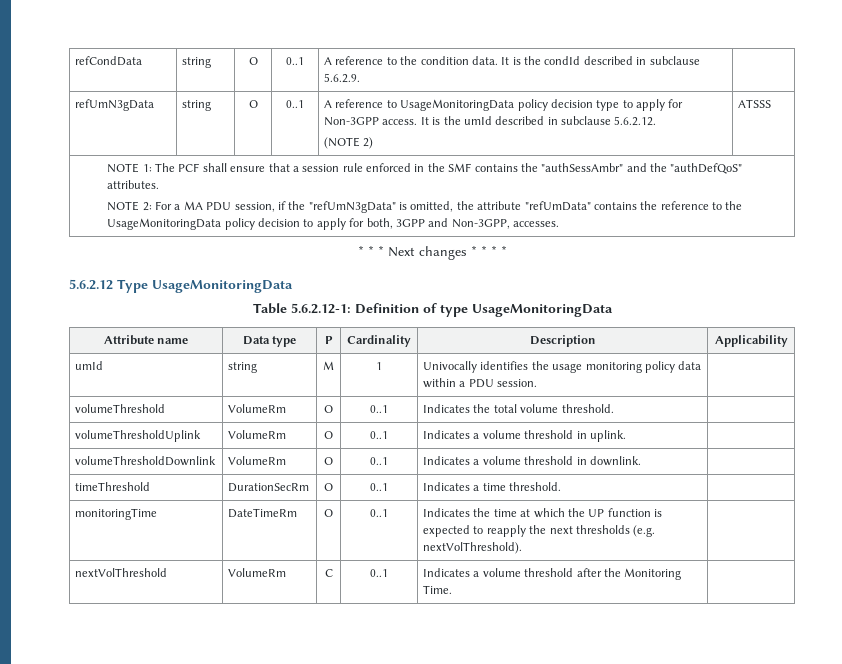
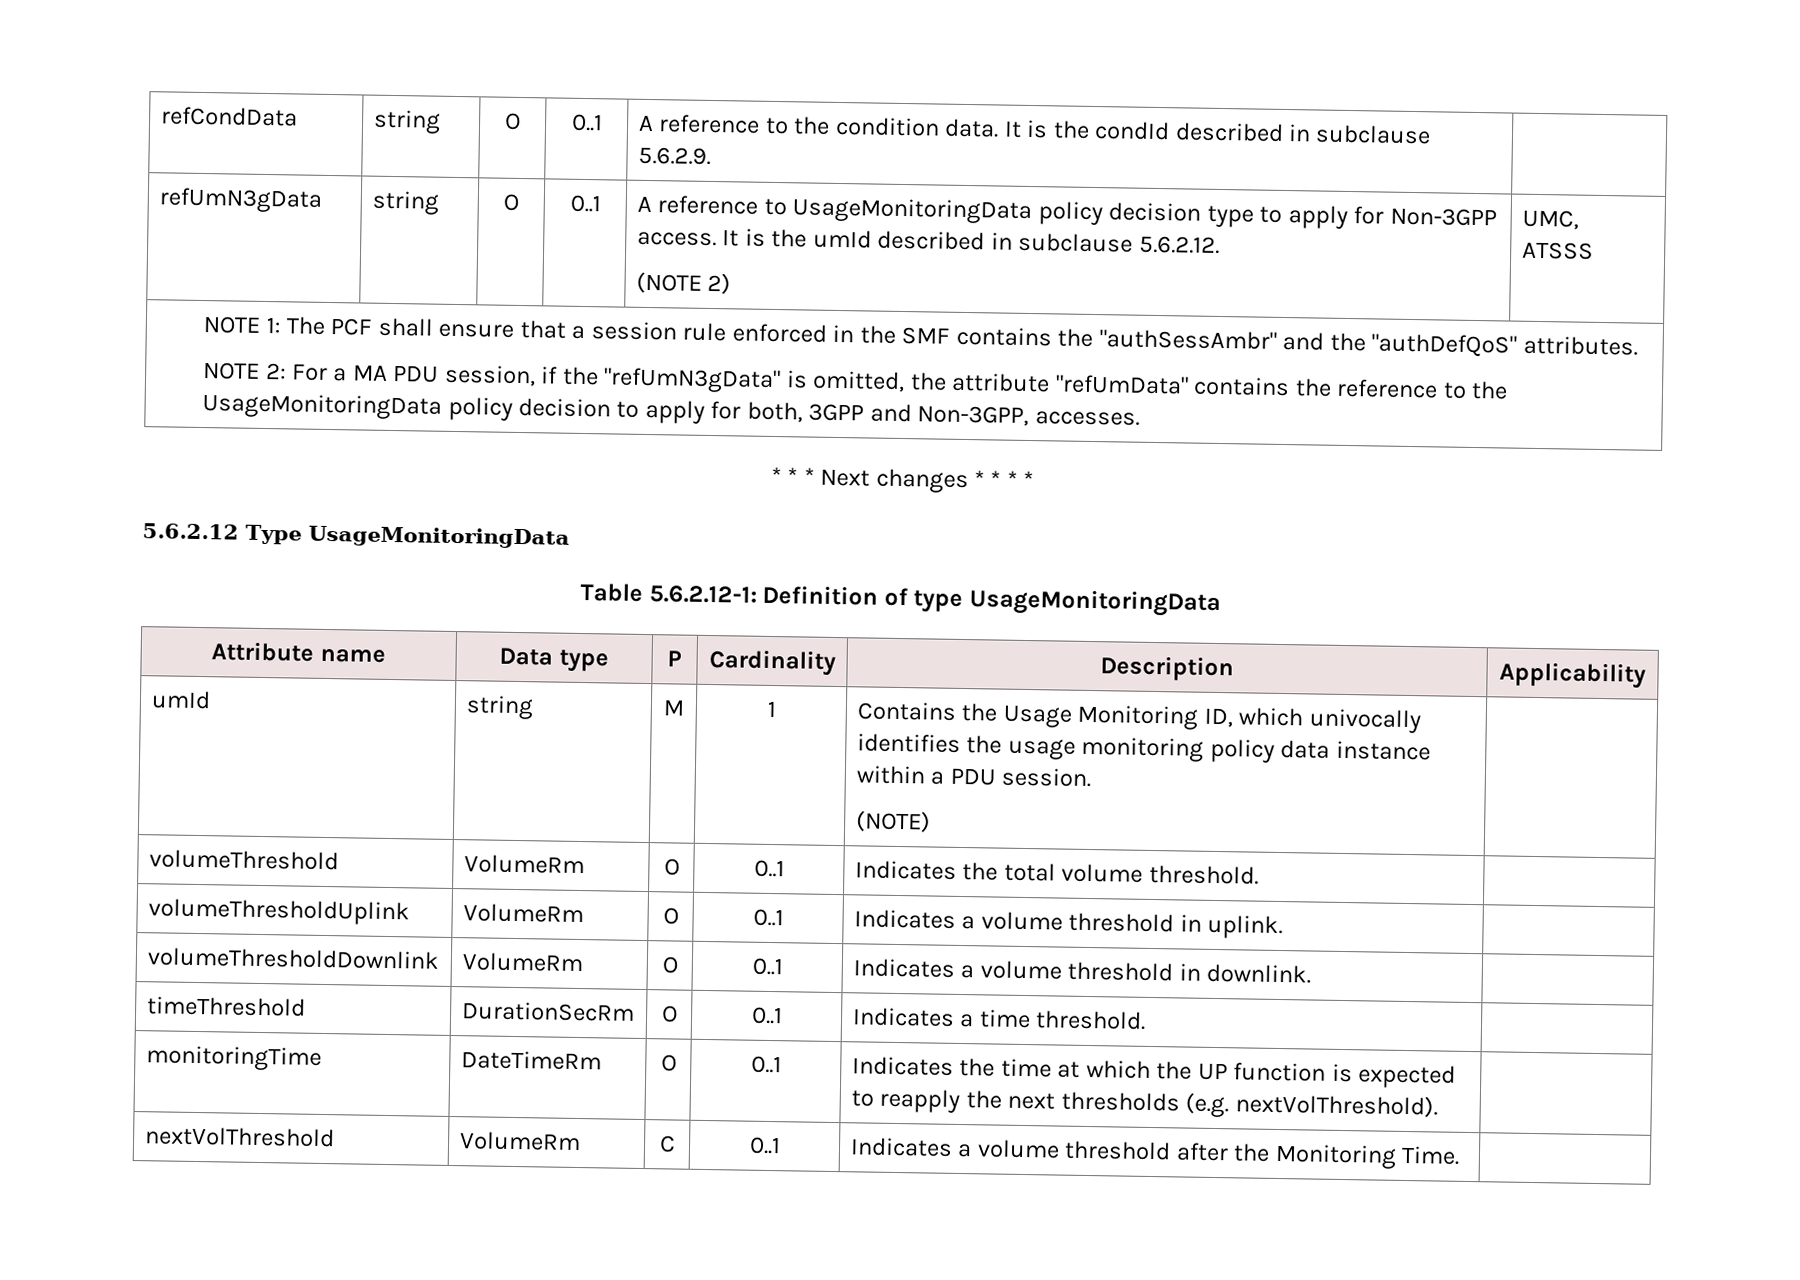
  refUmN3gData | string | O | 0..1 | A reference to UsageMonitoringData policy decision type to apply for Non-3GPP access. It is the umId described in subclause 5.6.2.12.
- (NOTE 2) | ATSSS
+ (NOTE 2) | UMC, ATSSS
- umId | string | M | 1 | Univocally identifies the usage monitoring policy data within a PDU session. |
+ umId | string | M | 1 | Contains the Usage Monitoring ID, which univocally identifies the usage monitoring policy data instance within a PDU session.
+ (NOTE) |

